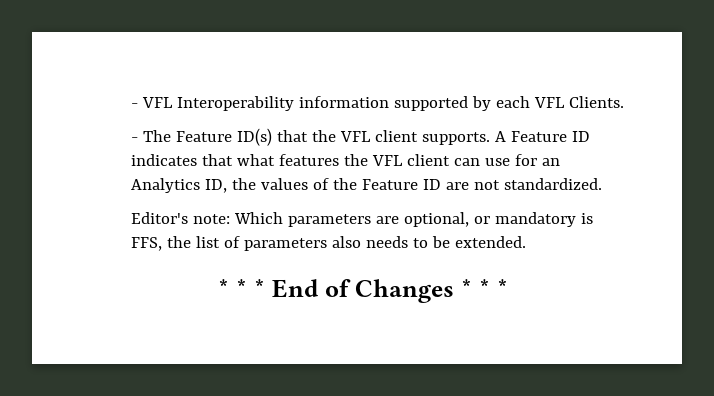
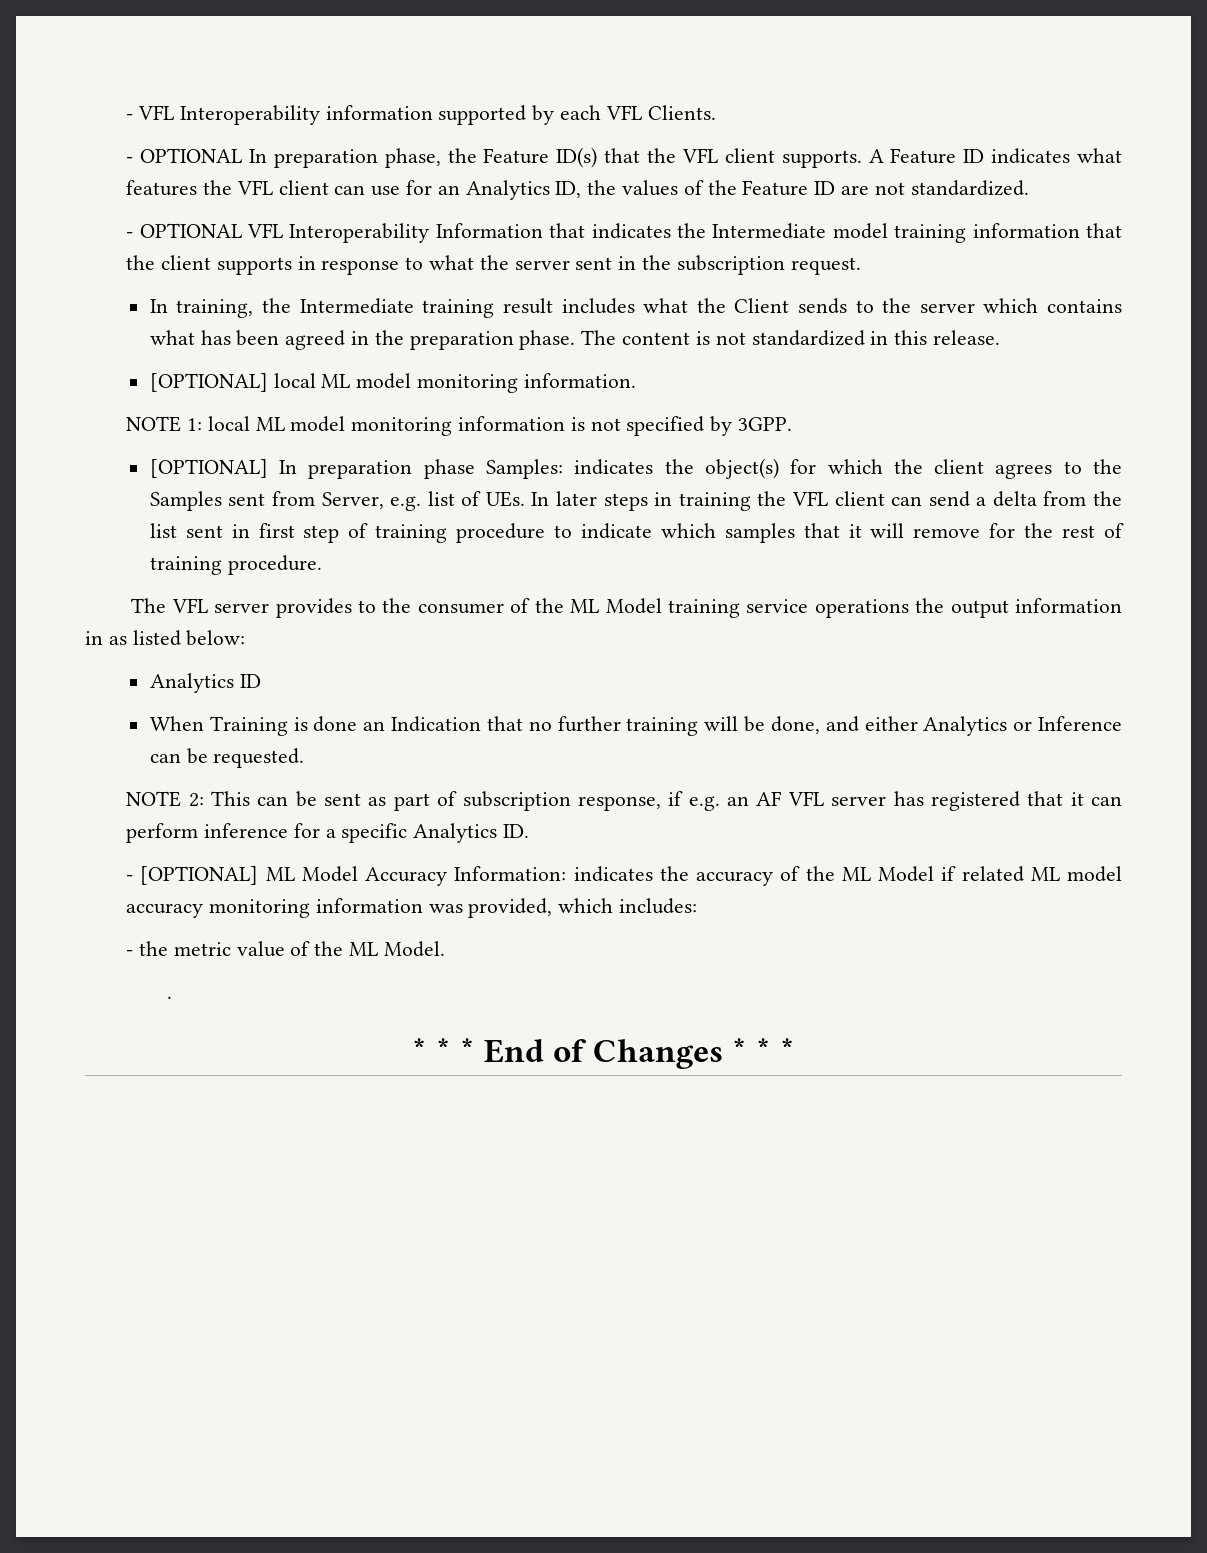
- - The Feature ID(s) that the VFL client supports.
+ - OPTIONAL In preparation phase, the Feature ID(s) that the VFL client supports.
- A Feature ID indicates that what features the VFL client can use for an Analytics ID, the values of the Feature ID are not standardized.
+ A Feature ID indicates what features the VFL client can use for an Analytics ID, the values of the Feature ID are not standardized.
- Editor's note: Which parameters are optional, or mandatory is FFS, the list of parameters also needs to be extended.
+ - OPTIONAL VFL Interoperability Information that indicates the Intermediate model training information that the client supports in response to what the server sent in the subscription request.
+ In training, the Intermediate training result includes what the Client sends to the server which contains what has been agreed in the preparation phase. The content is not standardized in this release.
+ [OPTIONAL] local ML model monitoring information.
+ NOTE 1: local ML model monitoring information is not specified by 3GPP.
+ [OPTIONAL] In preparation phase Samples: indicates the object(s) for which the client agrees to the Samples sent from Server, e.g. list of UEs. In later steps in training the VFL client can send a delta from the list sent in first step of training procedure to indicate which samples that it will remove for the rest of training procedure.
+ The VFL server provides to the consumer of the ML Model training service operations the output information in as listed below:
+ Analytics ID
+ When Training is done an Indication that no further training will be done, and either Analytics or Inference can be requested.
+ NOTE 2: This can be sent as part of subscription response, if e.g. an AF VFL server has registered that it can perform inference for a specific Analytics ID.
+ - [OPTIONAL] ML Model Accuracy Information: indicates the accuracy of the ML Model if related ML model accuracy monitoring information was provided, which includes:
+ - the metric value of the ML Model.
+ .

